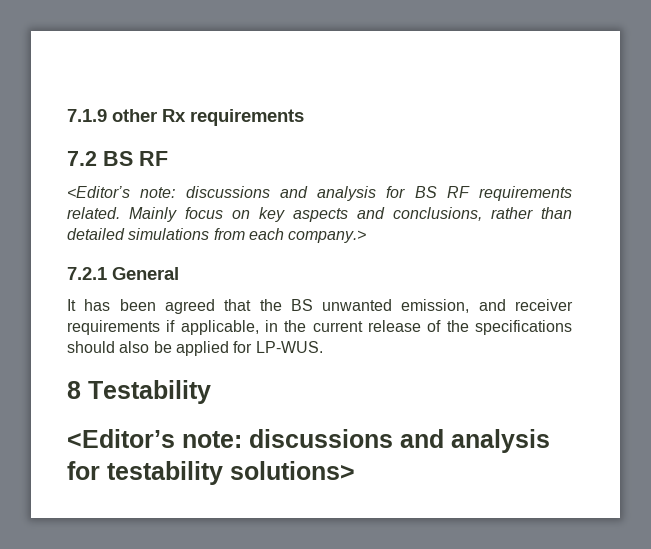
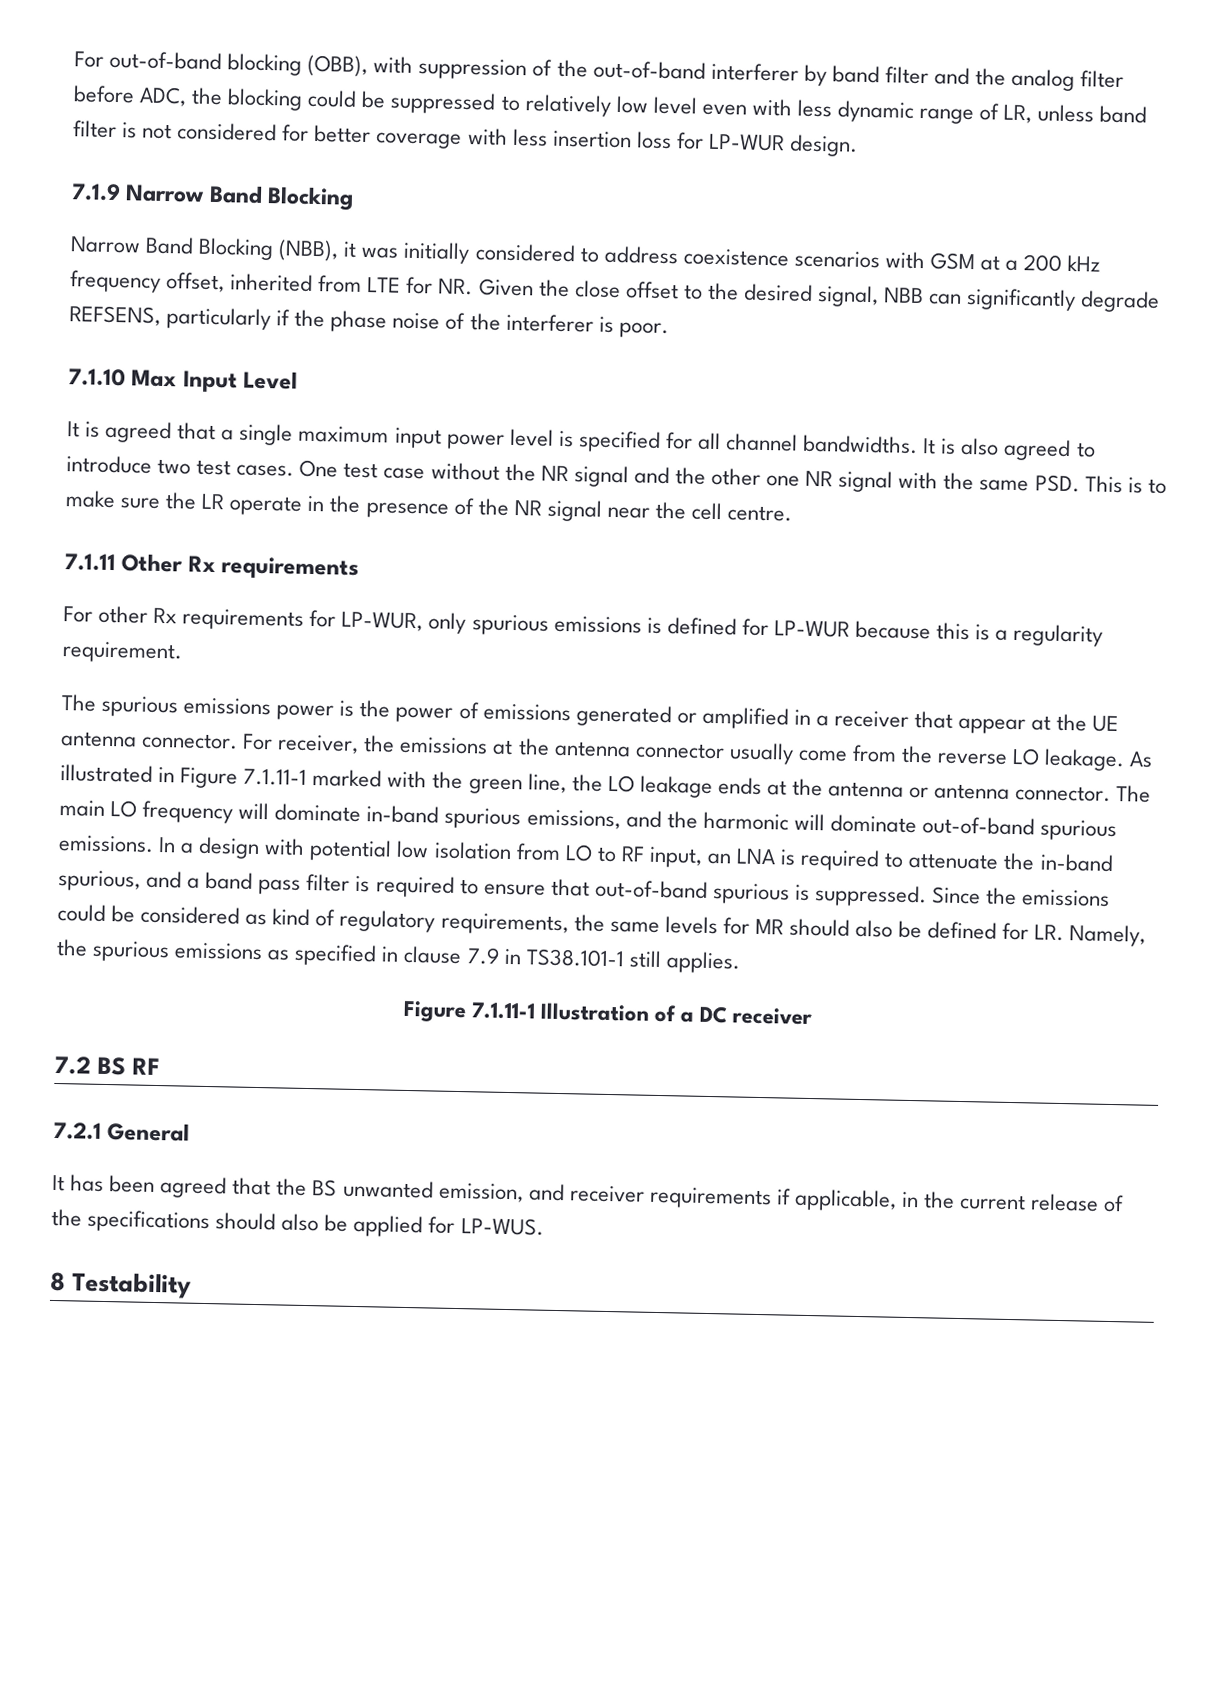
- 7.1.9 other Rx requirements
+ For out-of-band blocking (OBB), with suppression of the out-of-band interferer by band filter and the analog filter before ADC, the blocking could be suppressed to relatively low level even with less dynamic range of LR, unless band filter is not considered for better coverage with less insertion loss for LP-WUR design.
+ 7.1.9 Narrow Band Blocking
+ Narrow Band Blocking (NBB), it was initially considered to address coexistence scenarios with GSM at a 200 kHz frequency offset, inherited from LTE for NR. Given the close offset to the desired signal, NBB can significantly degrade REFSENS, particularly if the phase noise of the interferer is poor.
+ 7.1.10 Max Input Level
+ It is agreed that a single maximum input power level is specified for all channel bandwidths. It is also agreed to introduce two test cases. One test case without the NR signal and the other one NR signal with the same PSD. This is to make sure the LR operate in the presence of the NR signal near the cell centre.
+ 7.1.11 Other Rx requirements
+ For other Rx requirements for LP-WUR, only spurious emissions is defined for LP-WUR because this is a regularity requirement.
+ The spurious emissions power is the power of emissions generated or amplified in a receiver that appear at the UE antenna connector. For receiver, the emissions at the antenna connector usually come from the reverse LO leakage. As illustrated in Figure 7.1.11-1 marked with the green line, the LO leakage ends at the antenna or antenna connector. The main LO frequency will dominate in-band spurious emissions, and the harmonic will dominate out-of-band spurious emissions. In a design with potential low isolation from LO to RF input, an LNA is required to attenuate the in-band spurious, and a band pass filter is required to ensure that out-of-band spurious is suppressed. Since the emissions could be considered as kind of regulatory requirements, the same levels for MR should also be defined for LR. Namely, the spurious emissions as specified in clause 7.9 in TS38.101-1 still applies.
+ Figure 7.1.11-1 Illustration of a DC receiver
  7.2 BS RF
- <Editor’s note: discussions and analysis for BS RF requirements related. Mainly focus on key aspects and conclusions, rather than detailed simulations from each company.>
- <Editor’s note: discussions and analysis for testability solutions>

